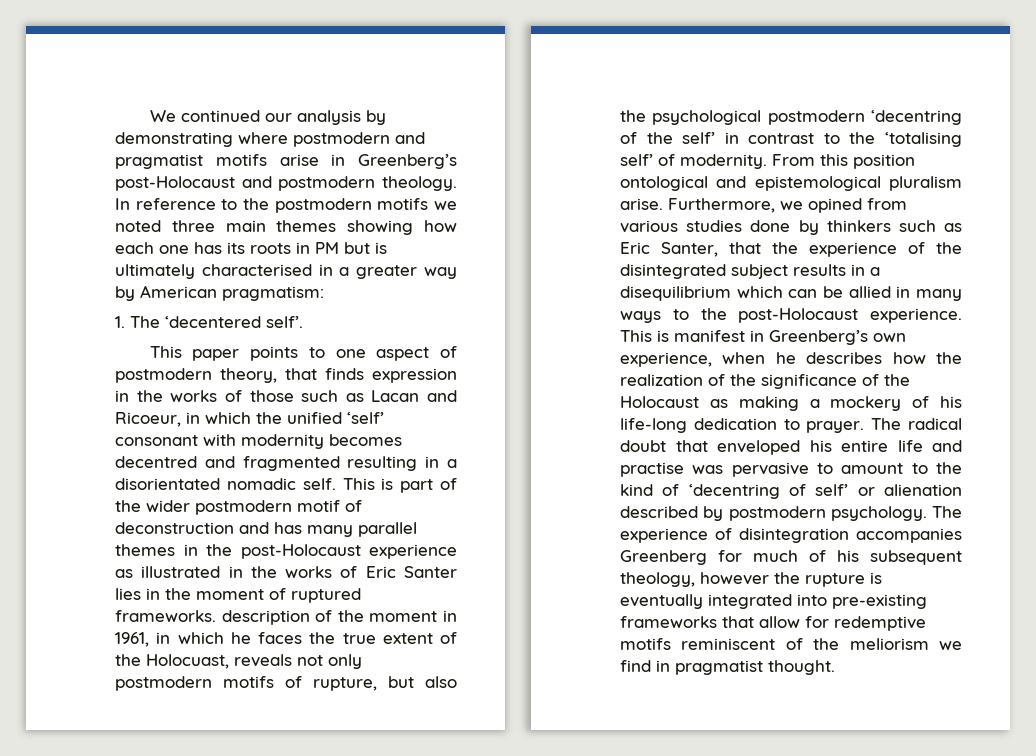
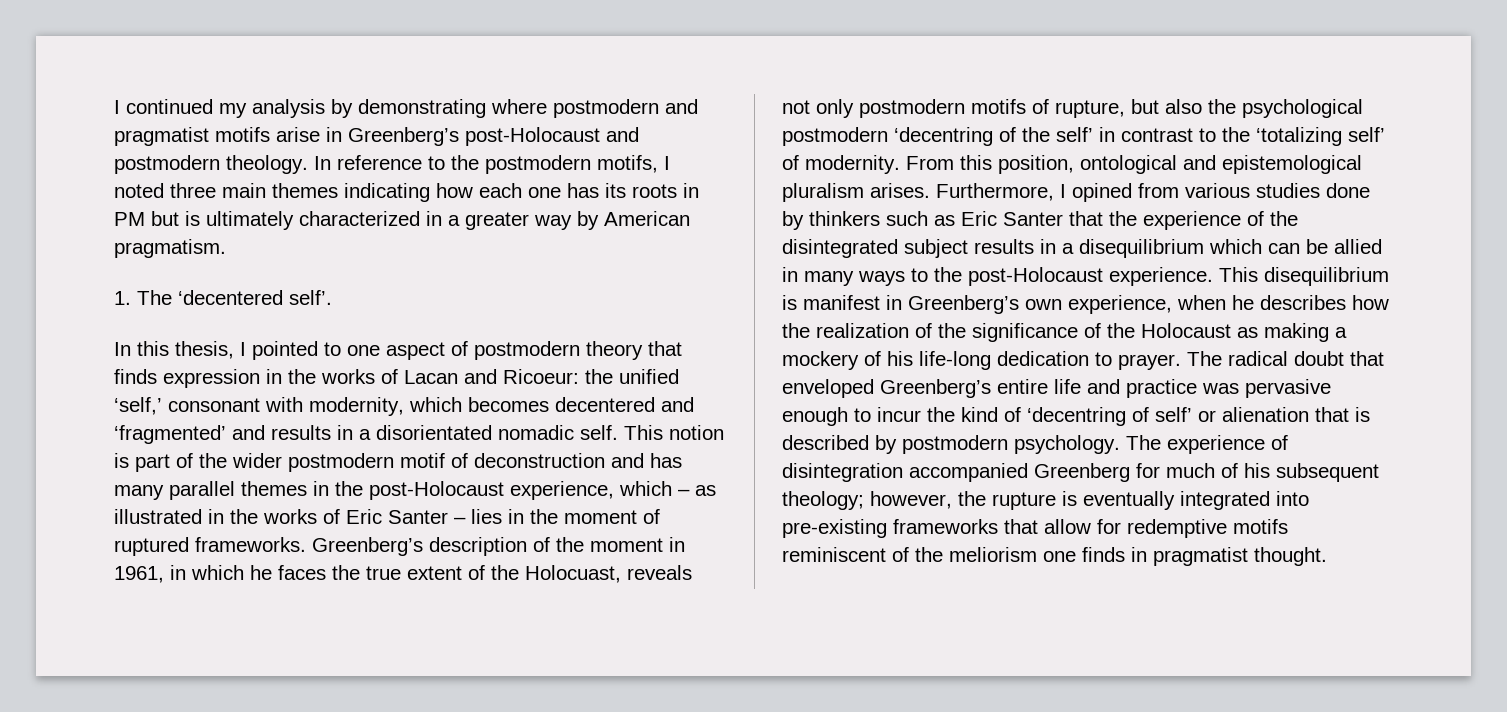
- We continued our analysis by demonstrating where postmodern and pragmatist motifs arise in Greenberg’s post-Holocaust and postmodern theology.
+ I continued my analysis by demonstrating where postmodern and pragmatist motifs arise in Greenberg’s post-Holocaust and postmodern theology.
- In reference to the postmodern motifs we noted three main themes showing how each one has its roots in PM but is ultimately characterised in a greater way by American pragmatism:
+ In reference to the postmodern motifs, I noted three main themes indicating how each one has its roots in PM but is ultimately characterized in a greater way by American pragmatism.
- This paper points to one aspect of postmodern theory, that finds expression in the works of those such as Lacan and Ricoeur, in which the unified ‘self’ consonant with modernity becomes decentred and fragmented resulting in a disorientated nomadic self.
+ In this thesis, I pointed to one aspect of postmodern theory that finds expression in the works of Lacan and Ricoeur: the unified ‘self,’ consonant with modernity, which becomes decentered and ‘fragmented’ and results in a disorientated nomadic self.
- This is part of the wider postmodern motif of deconstruction and has many parallel themes in the post-Holocaust experience as illustrated in the works of Eric Santer lies in the moment of ruptured frameworks. description of the moment in 1961, in which he faces the true extent of the Holocuast, reveals not only postmodern motifs of rupture, but also the psychological postmodern ‘decentring of the self’ in contrast to the ‘totalising self’ of modernity.
+ This notion is part of the wider postmodern motif of deconstruction and has many parallel themes in the post-Holocaust experience, which – as illustrated in the works of Eric Santer – lies in the moment of ruptured frameworks. Greenberg’s description of the moment in 1961, in which he faces the true extent of the Holocuast, reveals not only postmodern motifs of rupture, but also the psychological postmodern ‘decentring of the self’ in contrast to the ‘totalizing self’ of modernity.
- From this position ontological and epistemological pluralism arise. Furthermore, we opined from various studies done by thinkers such as Eric Santer, that the experience of the disintegrated subject results in a disequilibrium which can be allied in many ways to the post-Holocaust experience.
+ From this position, ontological and epistemological pluralism arises. Furthermore, I opined from various studies done by thinkers such as Eric Santer that the experience of the disintegrated subject results in a disequilibrium which can be allied in many ways to the post-Holocaust experience.
- This is manifest in Greenberg’s own experience, when he describes how the realization of the significance of the Holocaust as making a mockery of his life-long dedication to prayer.
+ This disequilibrium is manifest in Greenberg’s own experience, when he describes how the realization of the significance of the Holocaust as making a mockery of his life-long dedication to prayer.
- The radical doubt that enveloped his entire life and practise was pervasive to amount to the kind of ‘decentring of self’ or alienation described by postmodern psychology.
+ The radical doubt that enveloped Greenberg’s entire life and practice was pervasive enough to incur the kind of ‘decentring of self’ or alienation that is described by postmodern psychology.
- The experience of disintegration accompanies Greenberg for much of his subsequent theology, however the rupture is eventually integrated into pre-existing frameworks that allow for redemptive motifs reminiscent of the meliorism we find in pragmatist thought.
+ The experience of disintegration accompanied Greenberg for much of his subsequent theology; however, the rupture is eventually integrated into pre-existing frameworks that allow for redemptive motifs reminiscent of the meliorism one finds in pragmatist thought.

